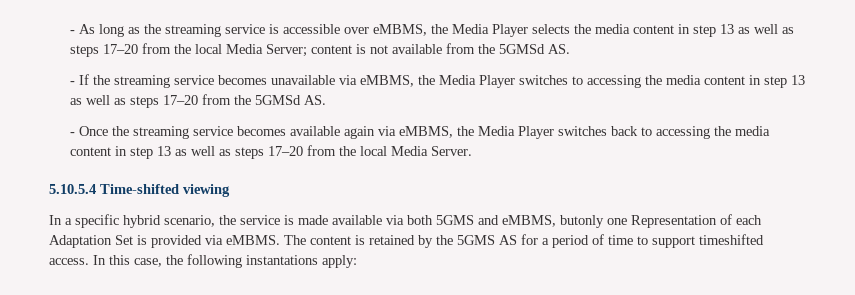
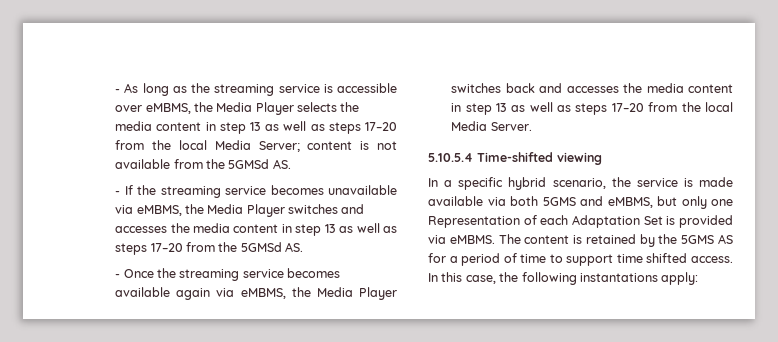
- - If the streaming service becomes unavailable via eMBMS, the Media Player switches to accessing the media content in step 13 as well as steps 17–20 from the 5GMSd AS.
+ - If the streaming service becomes unavailable via eMBMS, the Media Player switches and accesses the media content in step 13 as well as steps 17–20 from the 5GMSd AS.
- - Once the streaming service becomes available again via eMBMS, the Media Player switches back to accessing the media content in step 13 as well as steps 17–20 from the local Media Server.
+ - Once the streaming service becomes available again via eMBMS, the Media Player switches back and accesses the media content in step 13 as well as steps 17–20 from the local Media Server.
- In a specific hybrid scenario, the service is made available via both 5GMS and eMBMS, butonly one Representation of each Adaptation Set is provided via eMBMS.
+ In a specific hybrid scenario, the service is made available via both 5GMS and eMBMS, but only one Representation of each Adaptation Set is provided via eMBMS.
- The content is retained by the 5GMS AS for a period of time to support timeshifted access.
+ The content is retained by the 5GMS AS for a period of time to support time shifted access.

